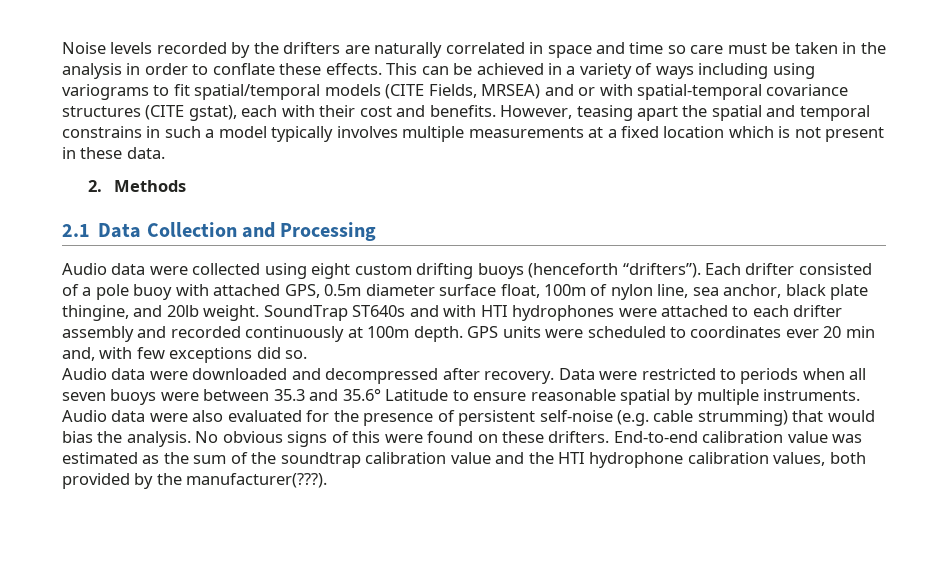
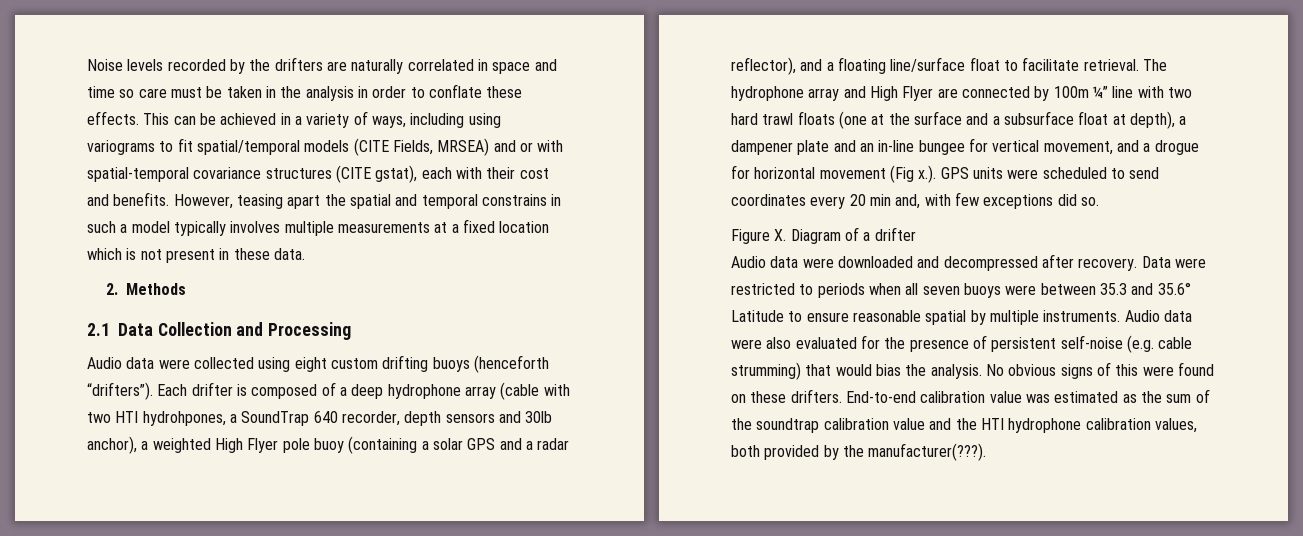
- This can be achieved in a variety of ways including using variograms to fit spatial/temporal models (CITE Fields, MRSEA) and or with spatial-temporal covariance structures (CITE gstat), each with their cost and benefits.
+ This can be achieved in a variety of ways, including using variograms to fit spatial/temporal models (CITE Fields, MRSEA) and or with spatial-temporal covariance structures (CITE gstat), each with their cost and benefits.
- Each drifter consisted of a pole buoy with attached GPS, 0.5m diameter surface float, 100m of nylon line, sea anchor, black plate thingine, and 20lb weight. SoundTrap ST640s and with HTI hydrophones were attached to each drifter assembly and recorded continuously at 100m depth. GPS units were scheduled to coordinates ever 20 min and, with few exceptions did so.
+ Each drifter is composed of a deep hydrophone array (cable with two HTI hydrohpones, a SoundTrap 640 recorder, depth sensors and 30lb anchor), a weighted High Flyer pole buoy (containing a solar GPS and a radar reflector), and a floating line/surface float to facilitate retrieval. The hydrophone array and High Flyer are connected by 100m ¼” line with two hard trawl floats (one at the surface and a subsurface float at depth), a dampener plate and an in-line bungee for vertical movement, and a drogue for horizontal movement (Fig x.). GPS units were scheduled to send coordinates every 20 min and, with few exceptions did so.
+ Figure X. Diagram of a drifter

